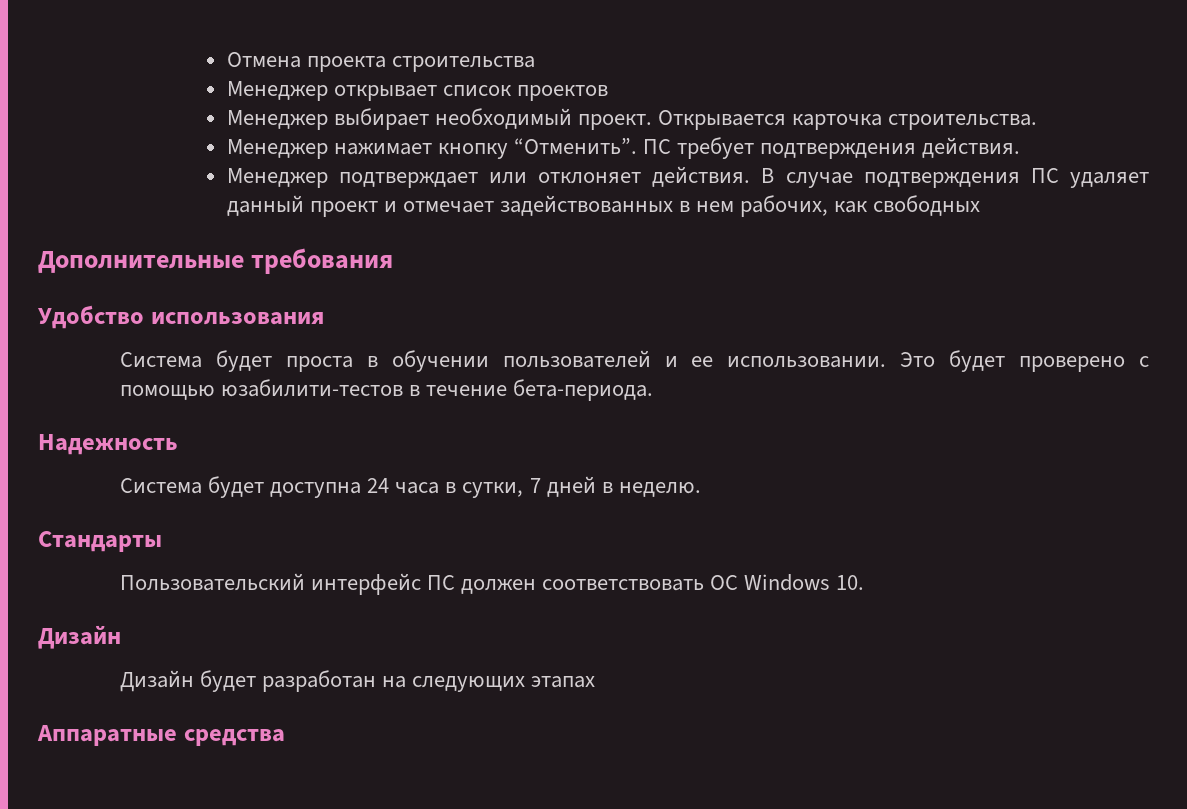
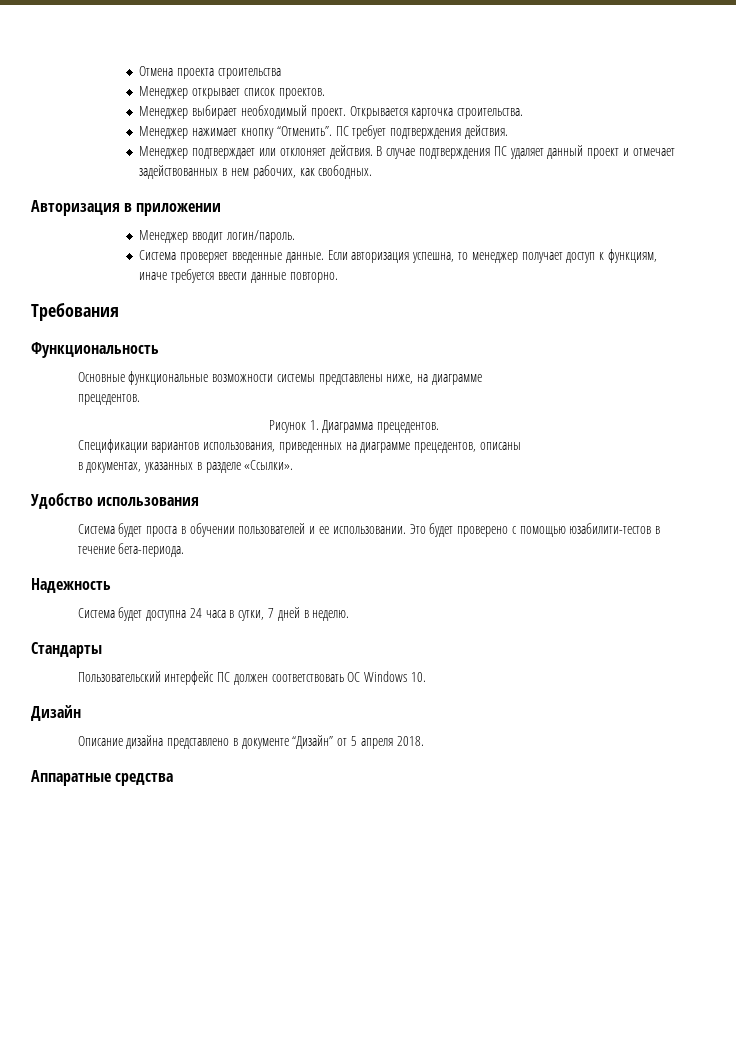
- Менеджер открывает список проектов
+ Менеджер открывает список проектов.
- В случае подтверждения ПС удаляет данный проект и отмечает задействованных в нем рабочих, как свободных
- Дополнительные требования
+ В случае подтверждения ПС удаляет данный проект и отмечает задействованных в нем рабочих, как свободных.
+ Авторизация в приложении
+ Менеджер вводит логин/пароль.
+ Система проверяет введенные данные. Если авторизация успешна, то менеджер получает доступ к функциям, иначе требуется ввести данные повторно.
+ Требования
+ Функциональность
+ Основные функциональные возможности системы представлены ниже, на диаграмме
+ прецедентов.
+ Рисунок 1. Диаграмма прецедентов.
+ Спецификации вариантов использования, приведенных на диаграмме прецедентов, описаны
+ в документах, указанных в разделе «Ссылки».
- Дизайн будет разработан на следующих этапах
+ Описание дизайна представлено в документе “Дизайн” от 5 апреля 2018.

